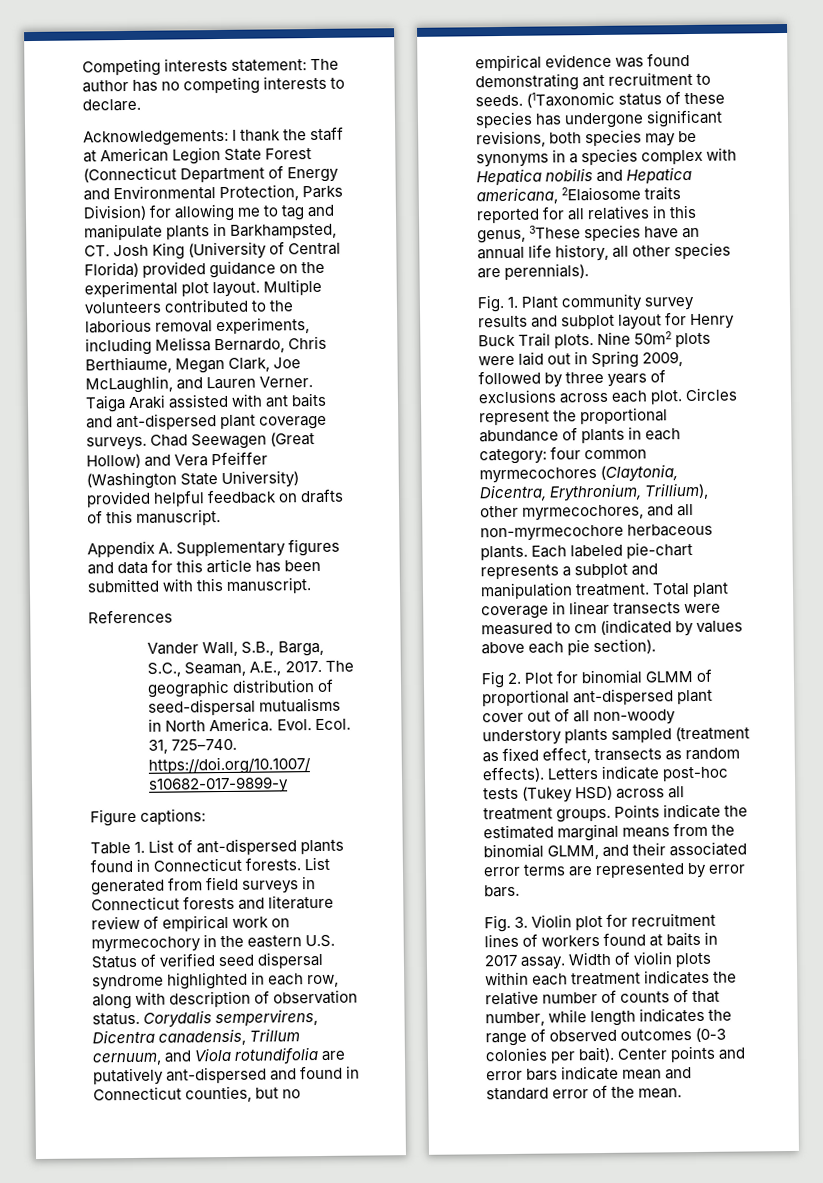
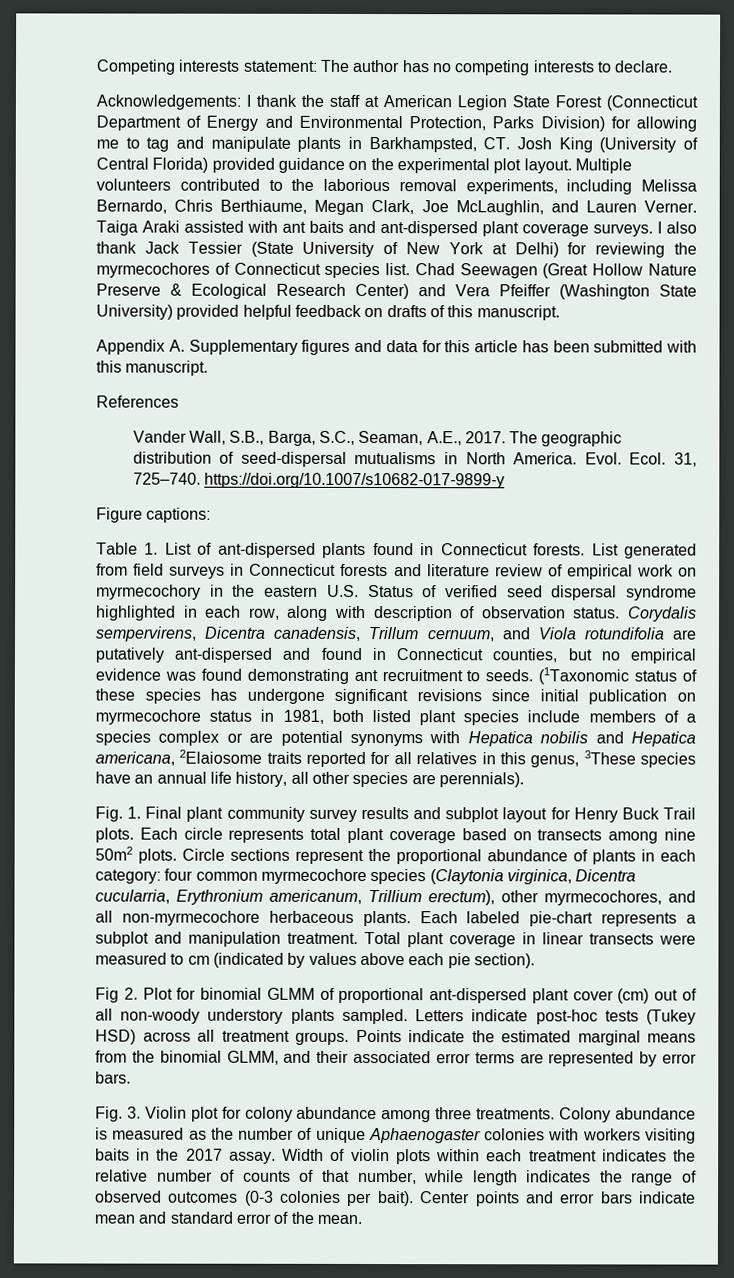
- Chad Seewagen (Great Hollow) and Vera Pfeiffer (Washington State University) provided helpful feedback on drafts of this manuscript.
+ I also thank Jack Tessier (State University of New York at Delhi) for reviewing the myrmecochores of Connecticut species list. Chad Seewagen (Great Hollow Nature Preserve & Ecological Research Center) and Vera Pfeiffer (Washington State University) provided helpful feedback on drafts of this manuscript.
- (1Taxonomic status of these species has undergone significant revisions, both species may be synonyms in a species complex with Hepatica nobilis and Hepatica americana, 2Elaiosome traits reported for all relatives in this genus, 3These species have an annual life history, all other species are perennials).
+ (1Taxonomic status of these species has undergone significant revisions since initial publication on myrmecochore status in 1981, both listed plant species include members of a species complex or are potential synonyms with Hepatica nobilis and Hepatica americana, 2Elaiosome traits reported for all relatives in this genus, 3These species have an annual life history, all other species are perennials).
- Fig. 1. Plant community survey results and subplot layout for Henry Buck Trail plots.
+ Fig. 1. Final plant community survey results and subplot layout for Henry Buck Trail plots.
- Nine 50m2 plots were laid out in Spring 2009, followed by three years of exclusions across each plot. Circles represent the proportional abundance of plants in each category: four common myrmecochores (Claytonia, Dicentra, Erythronium, Trillium), other myrmecochores, and all non-myrmecochore herbaceous plants.
+ Each circle represents total plant coverage based on transects among nine 50m2 plots. Circle sections represent the proportional abundance of plants in each category: four common myrmecochore species (Claytonia virginica, Dicentra cucularria, Erythronium americanum, Trillium erectum), other myrmecochores, and all non-myrmecochore herbaceous plants.
- Fig 2. Plot for binomial GLMM of proportional ant-dispersed plant cover out of all non-woody understory plants sampled (treatment as fixed effect, transects as random effects).
+ Fig 2. Plot for binomial GLMM of proportional ant-dispersed plant cover (cm) out of all non-woody understory plants sampled.
- Fig. 3. Violin plot for recruitment lines of workers found at baits in 2017 assay.
+ Fig. 3. Violin plot for colony abundance among three treatments. Colony abundance is measured as the number of unique Aphaenogaster colonies with workers visiting baits in the 2017 assay.

